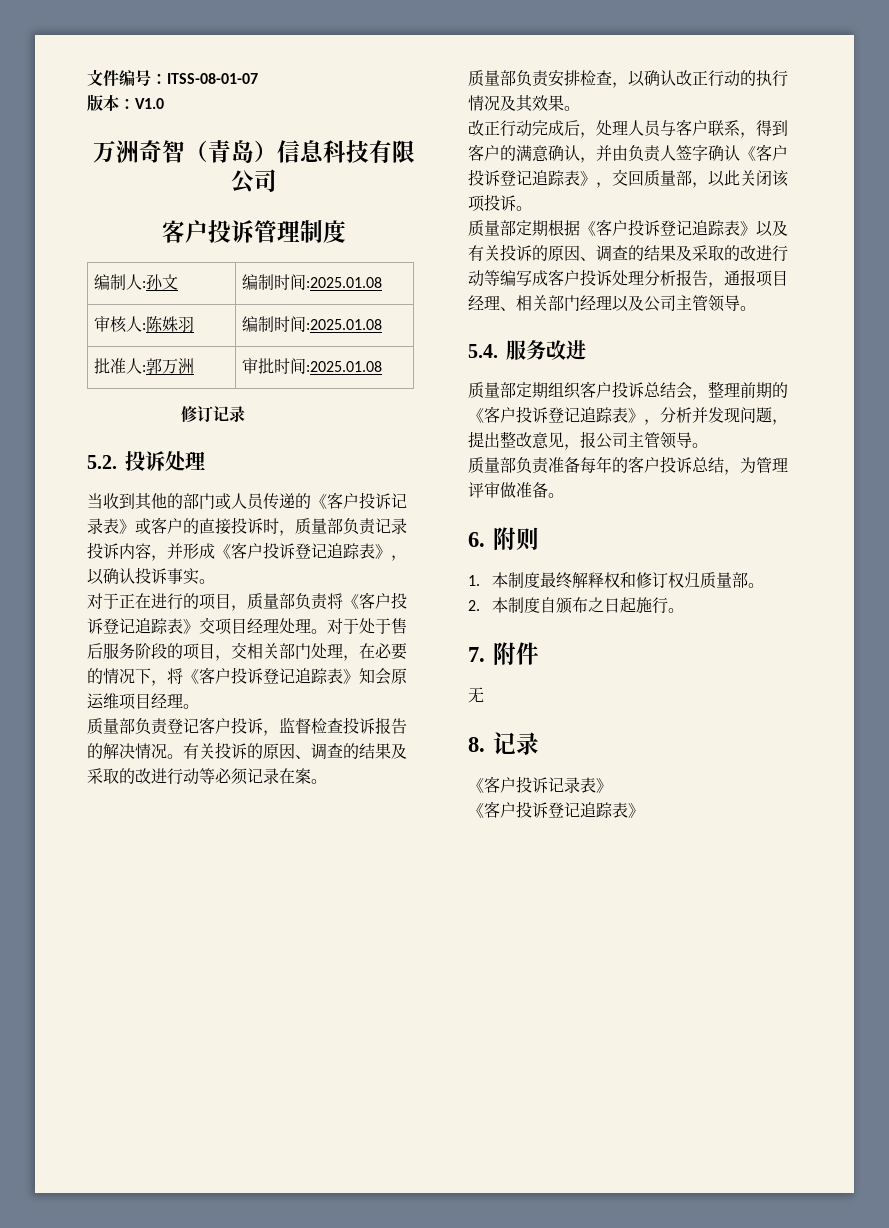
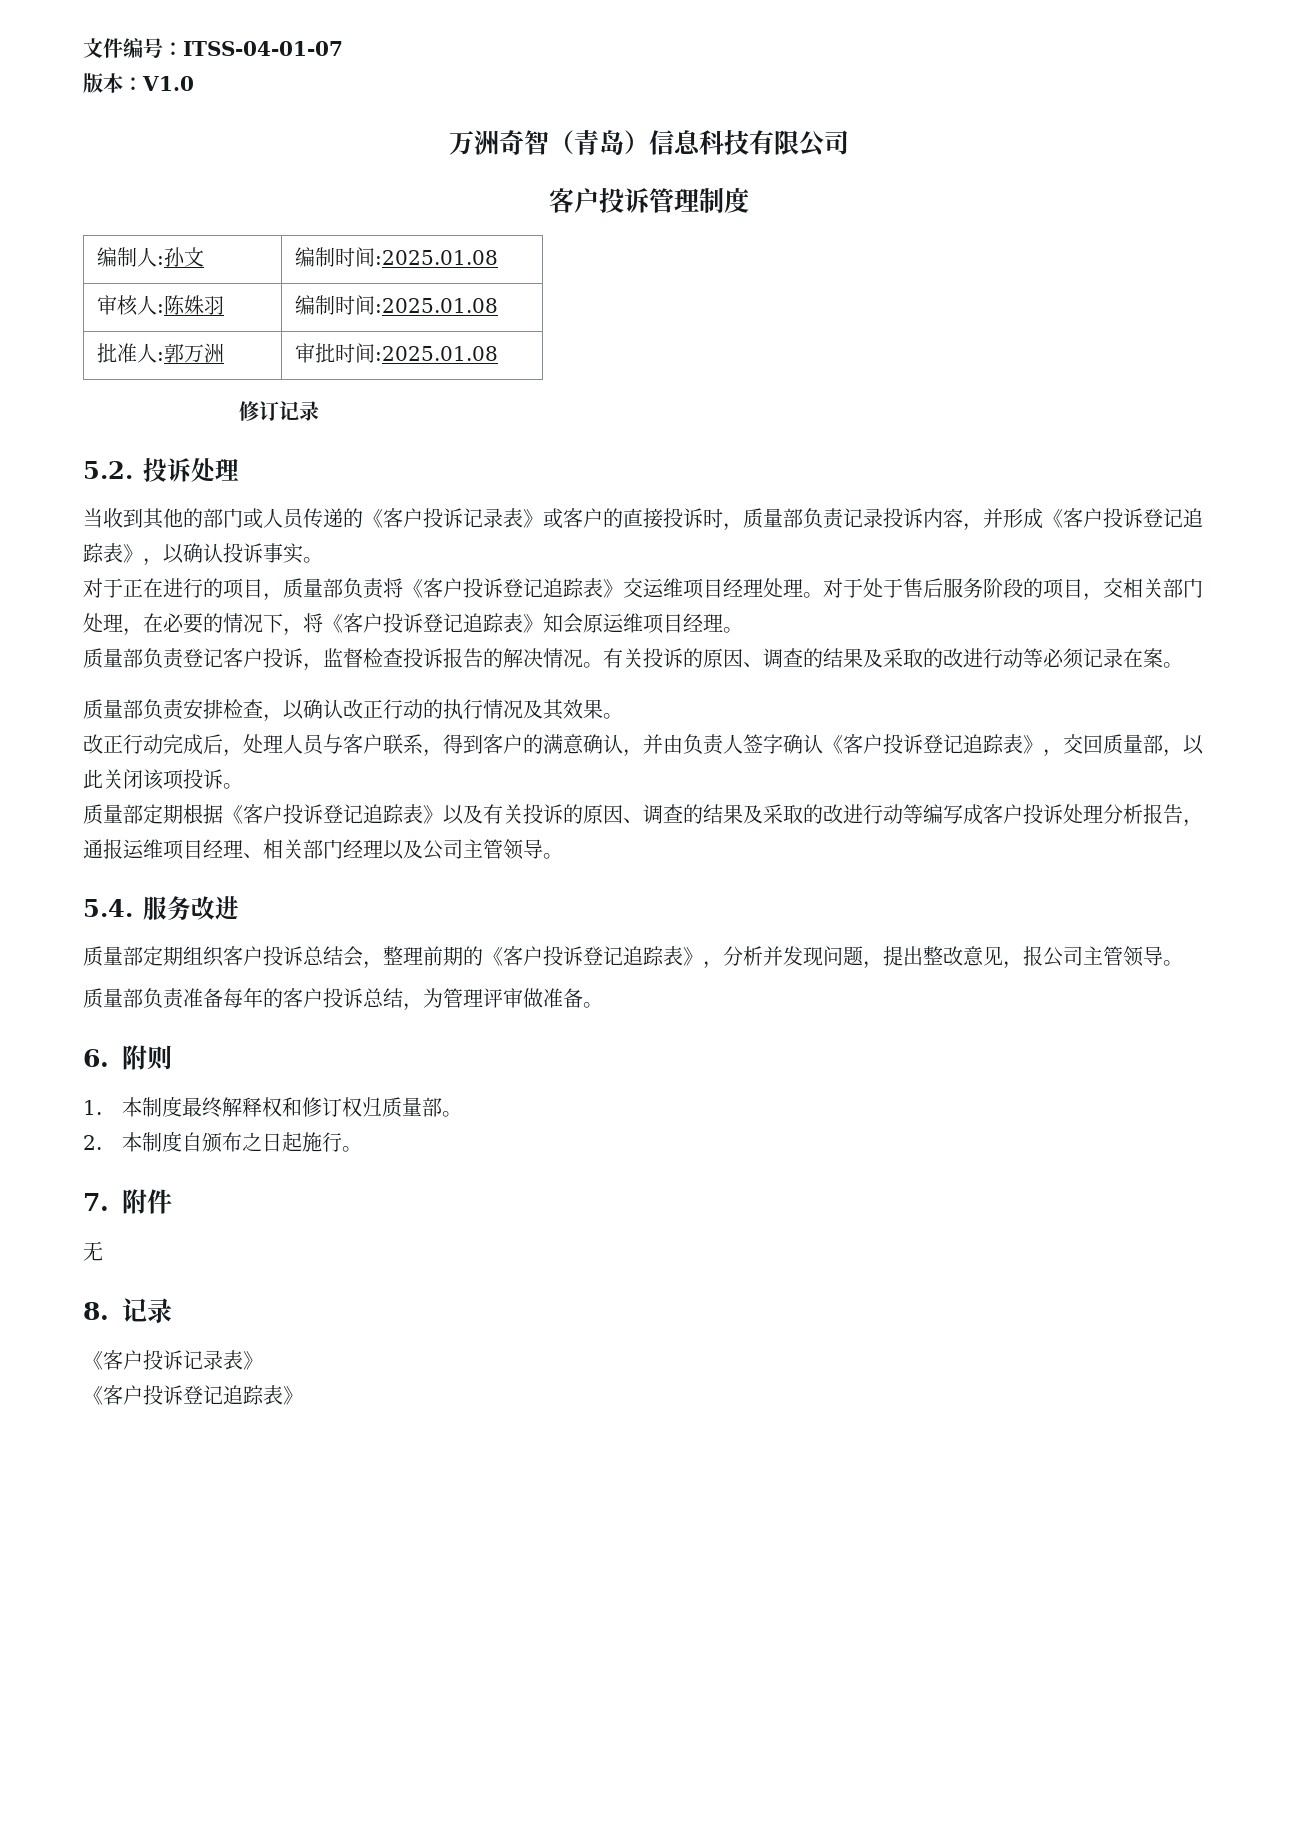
- 文件编号：ITSS-08-01-07
+ 文件编号：ITSS-04-01-07
- 对于正在进行的项目，质量部负责将《客户投诉登记追踪表》交项目经理处理。
+ 对于正在进行的项目，质量部负责将《客户投诉登记追踪表》交运维项目经理处理。
- 质量部定期根据《客户投诉登记追踪表》以及有关投诉的原因、调查的结果及采取的改进行动等编写成客户投诉处理分析报告，通报项目经理、相关部门经理以及公司主管领导。
+ 质量部定期根据《客户投诉登记追踪表》以及有关投诉的原因、调查的结果及采取的改进行动等编写成客户投诉处理分析报告，通报运维项目经理、相关部门经理以及公司主管领导。

